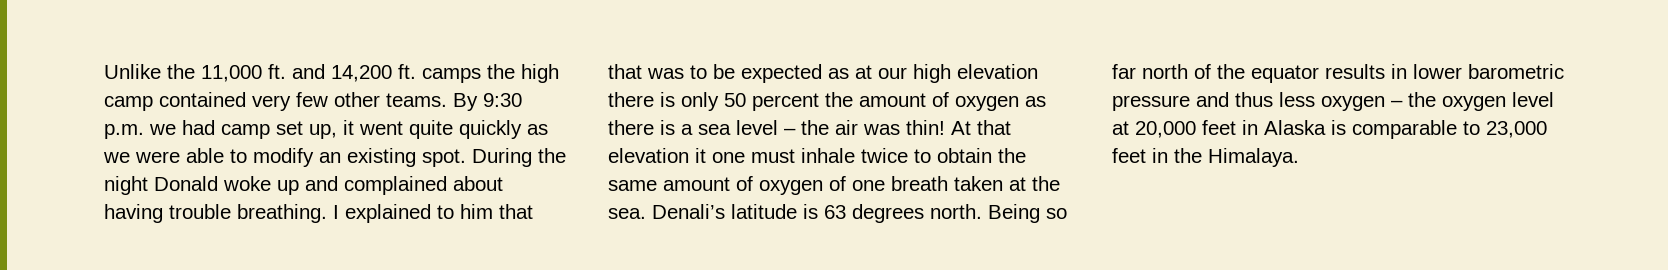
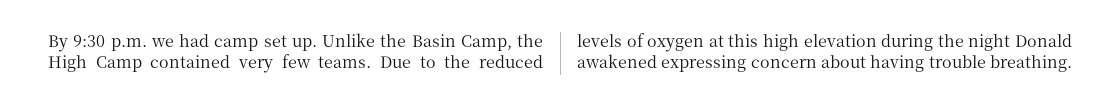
- Unlike the 11,000 ft. and 14,200 ft. camps the high camp contained very few other teams. By 9:30 p.m. we had camp set up, it went quite quickly as we were able to modify an existing spot. During the night Donald woke up and complained about having trouble breathing. I explained to him that that was to be expected as at our high elevation there is only 50 percent the amount of oxygen as there is a sea level – the air was thin! At that elevation it one must inhale twice to obtain the same amount of oxygen of one breath taken at the sea. Denali’s latitude is 63 degrees north. Being so far north of the equator results in lower barometric pressure and thus less oxygen – the oxygen level at 20,000 feet in Alaska is comparable to 23,000 feet in the Himalaya.
+ By 9:30 p.m. we had camp set up. Unlike the Basin Camp, the High Camp contained very few teams. Due to the reduced levels of oxygen at this high elevation during the night Donald awakened expressing concern about having trouble breathing.

